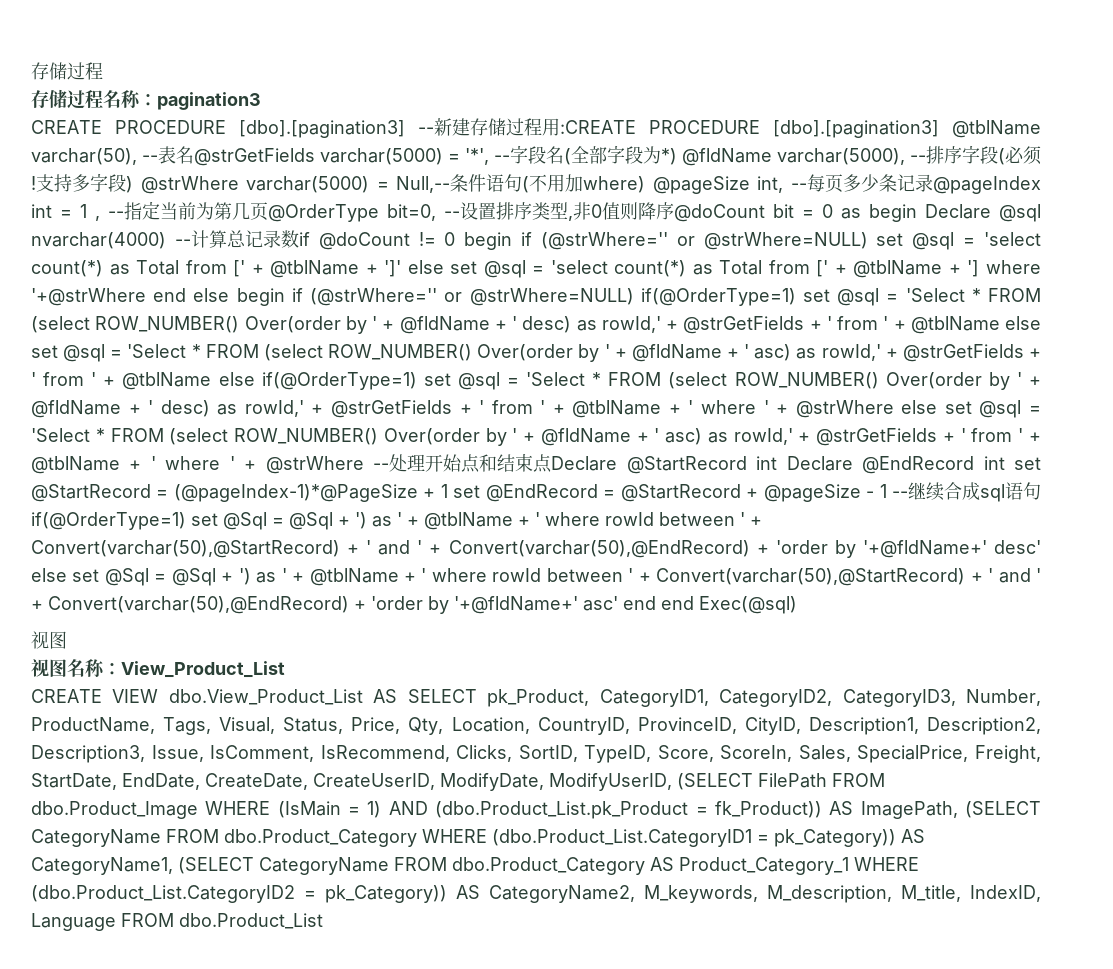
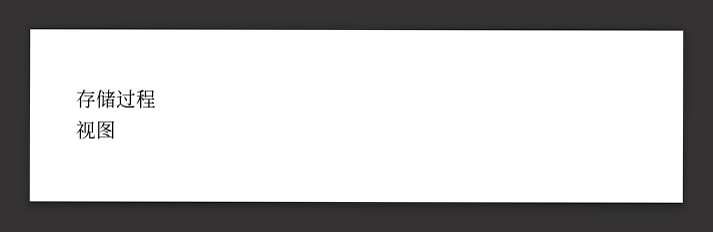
- 存储过程名称：pagination3
- CREATE PROCEDURE [dbo].[pagination3] --新建存储过程用:CREATE PROCEDURE [dbo].[pagination3] @tblName varchar(50), --表名@strGetFields varchar(5000) = '*', --字段名(全部字段为*) @fldName varchar(5000), --排序字段(必须!支持多字段) @strWhere varchar(5000) = Null,--条件语句(不用加where) @pageSize int, --每页多少条记录@pageIndex int = 1 , --指定当前为第几页@OrderType bit=0, --设置排序类型,非0值则降序@doCount bit = 0 as begin Declare @sql nvarchar(4000) --计算总记录数if @doCount != 0 begin if (@strWhere='' or @strWhere=NULL) set @sql = 'select count(*) as Total from [' + @tblName + ']' else set @sql = 'select count(*) as Total from [' + @tblName + '] where '+@strWhere end else begin if (@strWhere='' or @strWhere=NULL) if(@OrderType=1) set @sql = 'Select * FROM (select ROW_NUMBER() Over(order by ' + @fldName + ' desc) as rowId,' + @strGetFields + ' from ' + @tblName else set @sql = 'Select * FROM (select ROW_NUMBER() Over(order by ' + @fldName + ' asc) as rowId,' + @strGetFields + ' from ' + @tblName else if(@OrderType=1) set @sql = 'Select * FROM (select ROW_NUMBER() Over(order by ' + @fldName + ' desc) as rowId,' + @strGetFields + ' from ' + @tblName + ' where ' + @strWhere else set @sql = 'Select * FROM (select ROW_NUMBER() Over(order by ' + @fldName + ' asc) as rowId,' + @strGetFields + ' from ' + @tblName + ' where ' + @strWhere --处理开始点和结束点Declare @StartRecord int Declare @EndRecord int set @StartRecord = (@pageIndex-1)*@PageSize + 1 set @EndRecord = @StartRecord + @pageSize - 1 --继续合成sql语句if(@OrderType=1) set @Sql = @Sql + ') as ' + @tblName + ' where rowId between ' + Convert(varchar(50),@StartRecord) + ' and ' + Convert(varchar(50),@EndRecord) + 'order by '+@fldName+' desc' else set @Sql = @Sql + ') as ' + @tblName + ' where rowId between ' + Convert(varchar(50),@StartRecord) + ' and ' + Convert(varchar(50),@EndRecord) + 'order by '+@fldName+' asc' end end Exec(@sql)
  视图
- 视图名称：View_Product_List
- CREATE VIEW dbo.View_Product_List AS SELECT pk_Product, CategoryID1, CategoryID2, CategoryID3, Number, ProductName, Tags, Visual, Status, Price, Qty, Location, CountryID, ProvinceID, CityID, Description1, Description2, Description3, Issue, IsComment, IsRecommend, Clicks, SortID, TypeID, Score, ScoreIn, Sales, SpecialPrice, Freight, StartDate, EndDate, CreateDate, CreateUserID, ModifyDate, ModifyUserID, (SELECT FilePath FROM dbo.Product_Image WHERE (IsMain = 1) AND (dbo.Product_List.pk_Product = fk_Product)) AS ImagePath, (SELECT CategoryName FROM dbo.Product_Category WHERE (dbo.Product_List.CategoryID1 = pk_Category)) AS CategoryName1, (SELECT CategoryName FROM dbo.Product_Category AS Product_Category_1 WHERE (dbo.Product_List.CategoryID2 = pk_Category)) AS CategoryName2, M_keywords, M_description, M_title, IndexID, Language FROM dbo.Product_List

